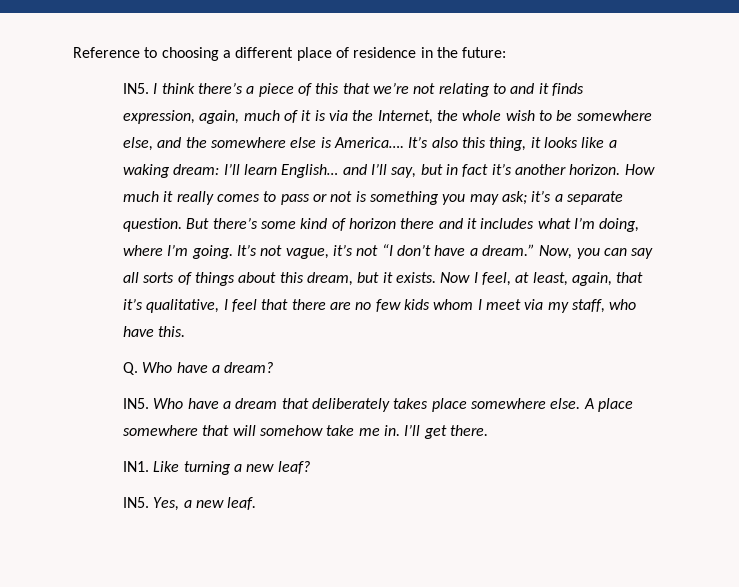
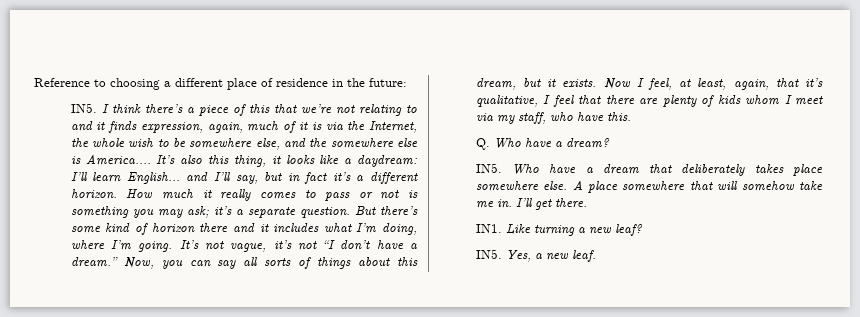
- It’s also this thing, it looks like a waking dream: I’ll learn English… and I’ll say, but in fact it’s another horizon.
+ It’s also this thing, it looks like a daydream: I’ll learn English… and I’ll say, but in fact it’s a different horizon.
- Now I feel, at least, again, that it’s qualitative, I feel that there are no few kids whom I meet via my staff, who have this.
+ Now I feel, at least, again, that it’s qualitative, I feel that there are plenty of kids whom I meet via my staff, who have this.

